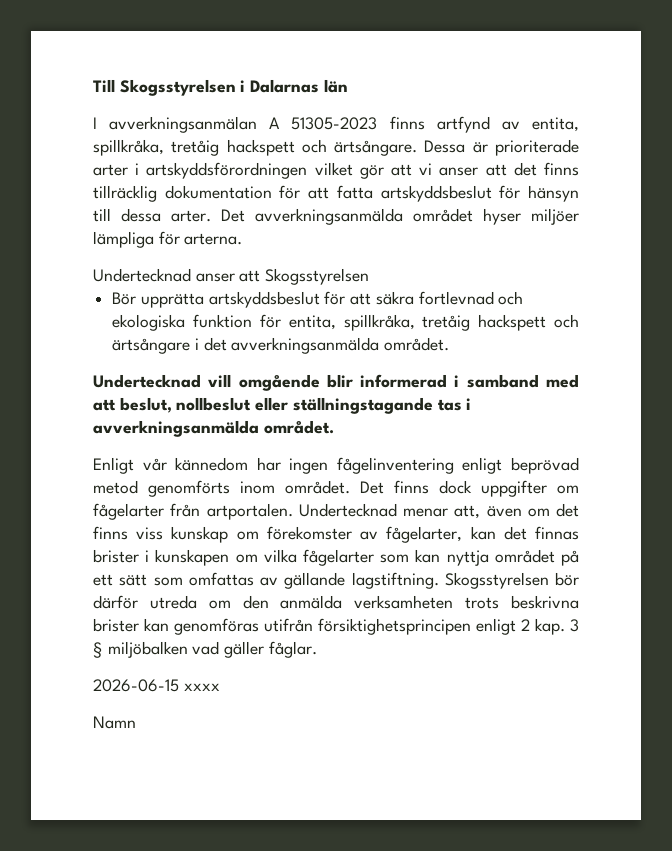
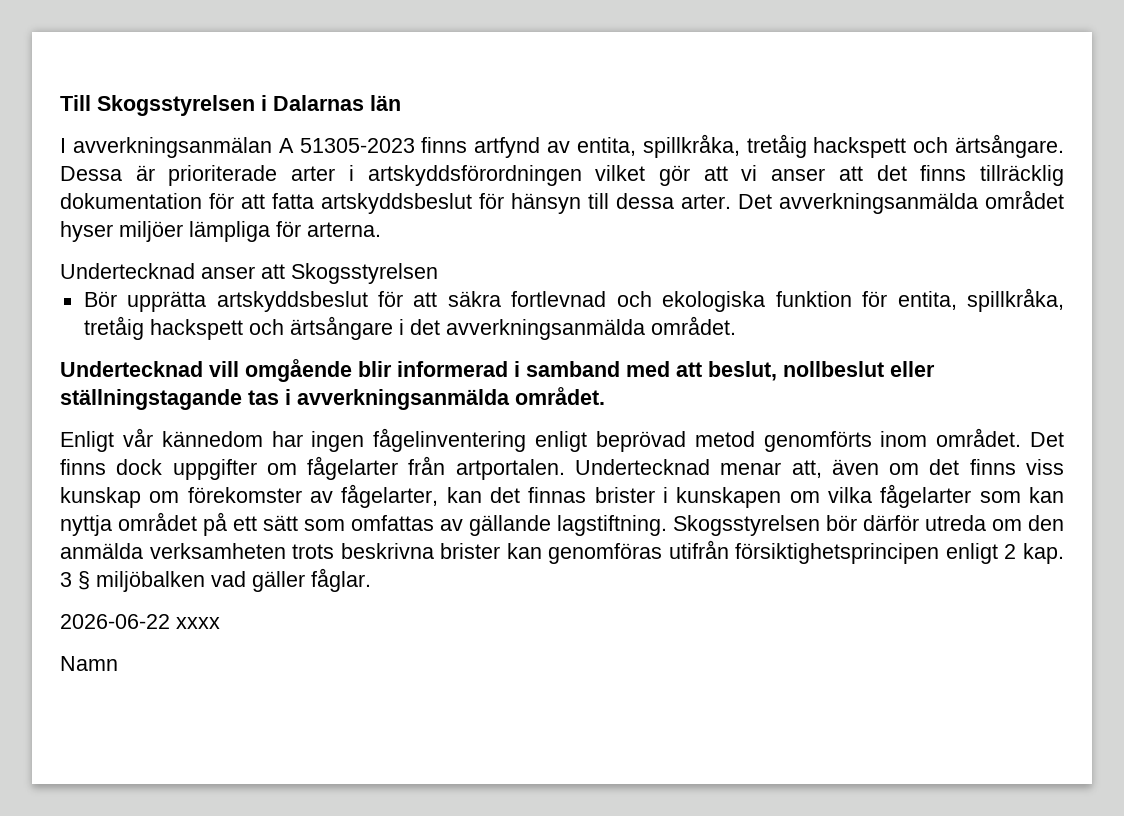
- 2026-06-15 xxxx
+ 2026-06-22 xxxx

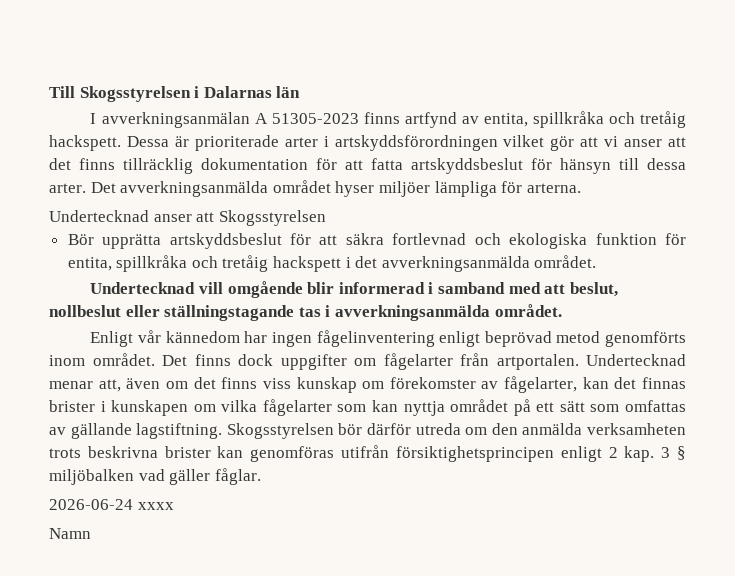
- I avverkningsanmälan A 51305-2023 finns artfynd av entita, spillkråka, tretåig hackspett och ärtsångare.
+ I avverkningsanmälan A 51305-2023 finns artfynd av entita, spillkråka och tretåig hackspett.
- Bör upprätta artskyddsbeslut för att säkra fortlevnad och ekologiska funktion för entita, spillkråka, tretåig hackspett och ärtsångare i det avverkningsanmälda området.
+ Bör upprätta artskyddsbeslut för att säkra fortlevnad och ekologiska funktion för entita, spillkråka och tretåig hackspett i det avverkningsanmälda området.
- 2026-06-22 xxxx
+ 2026-06-24 xxxx

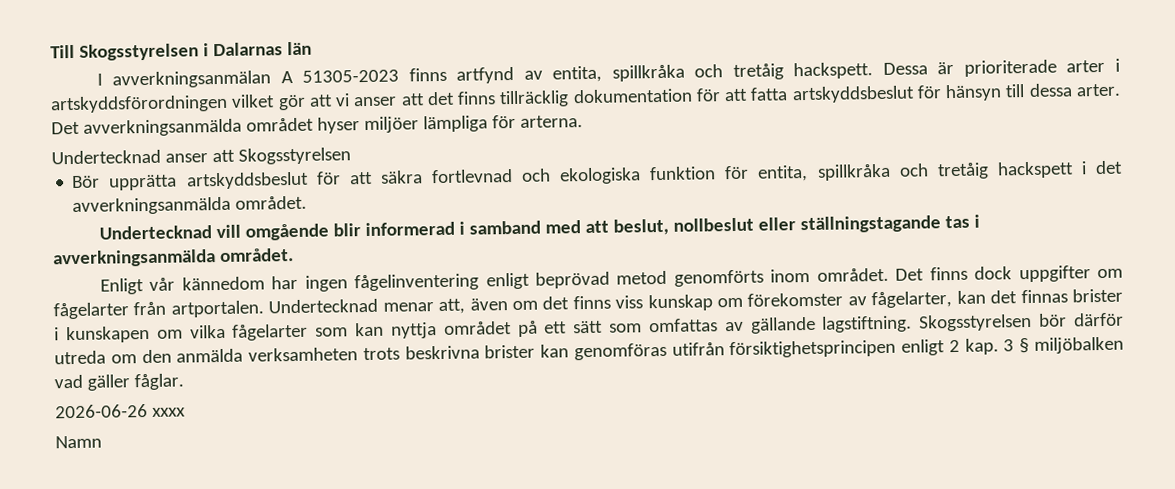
- 2026-06-24 xxxx
+ 2026-06-26 xxxx

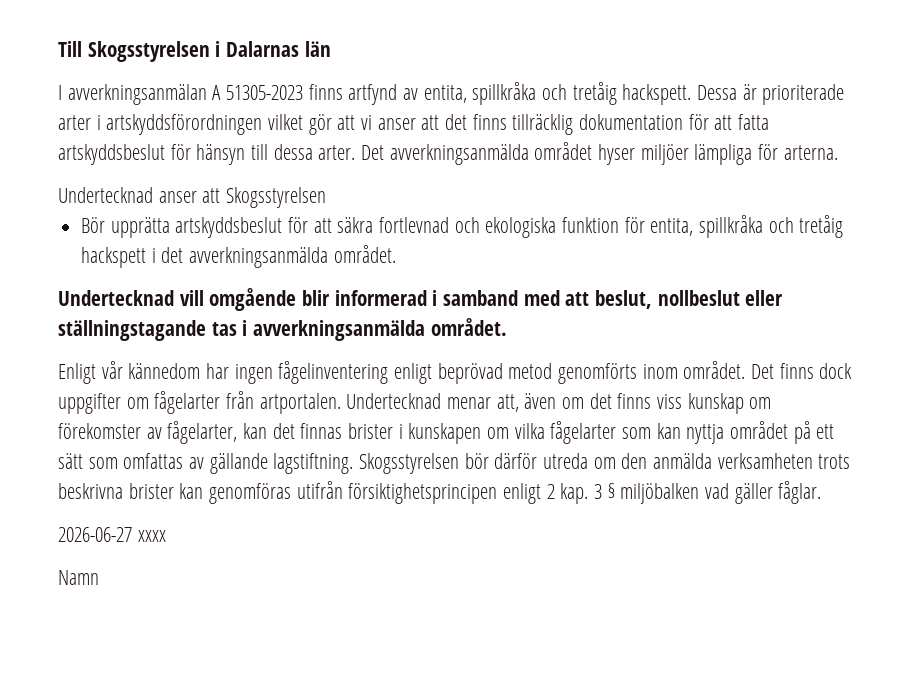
- 2026-06-26 xxxx
+ 2026-06-27 xxxx

